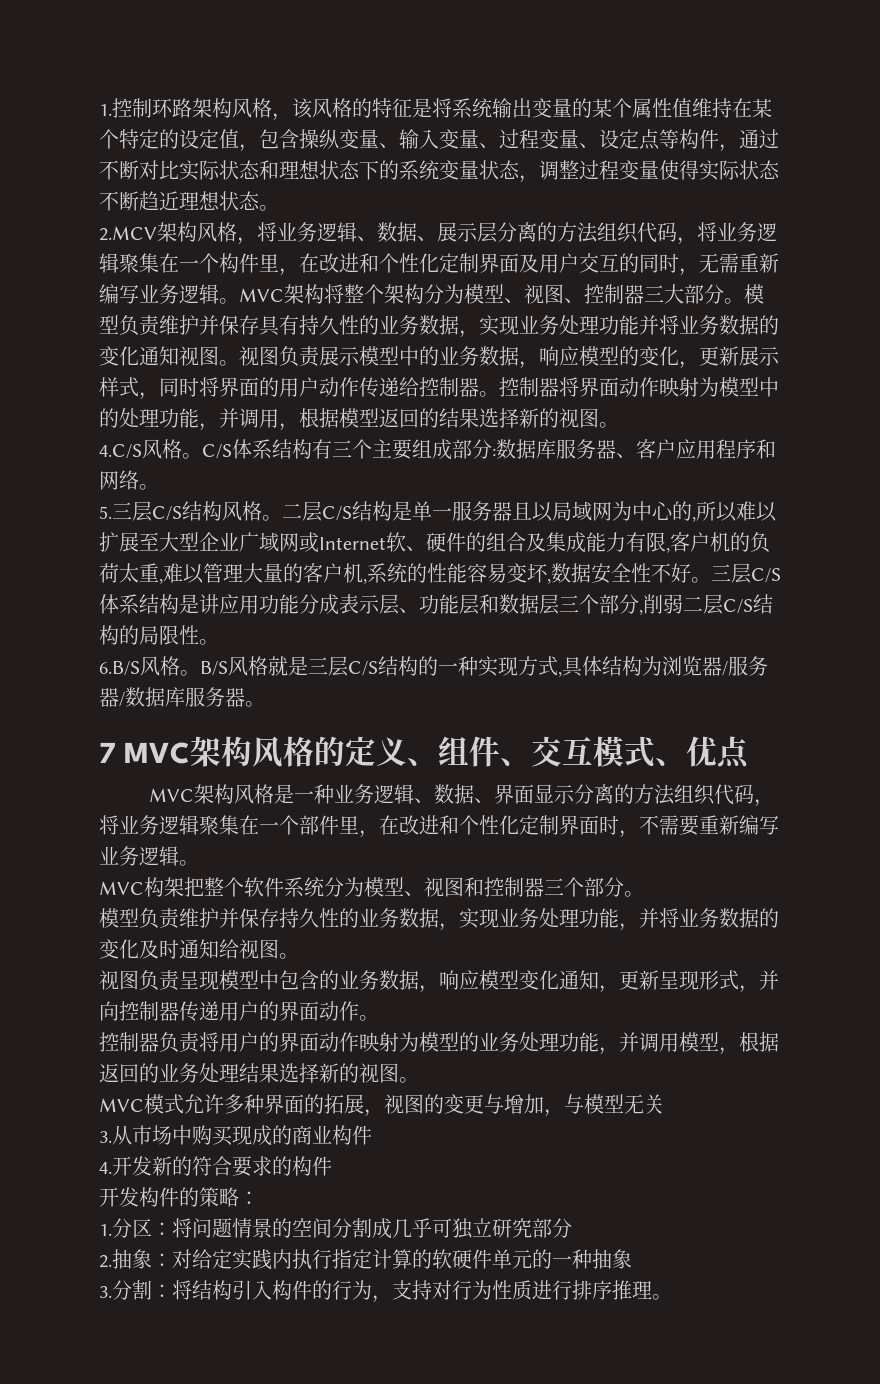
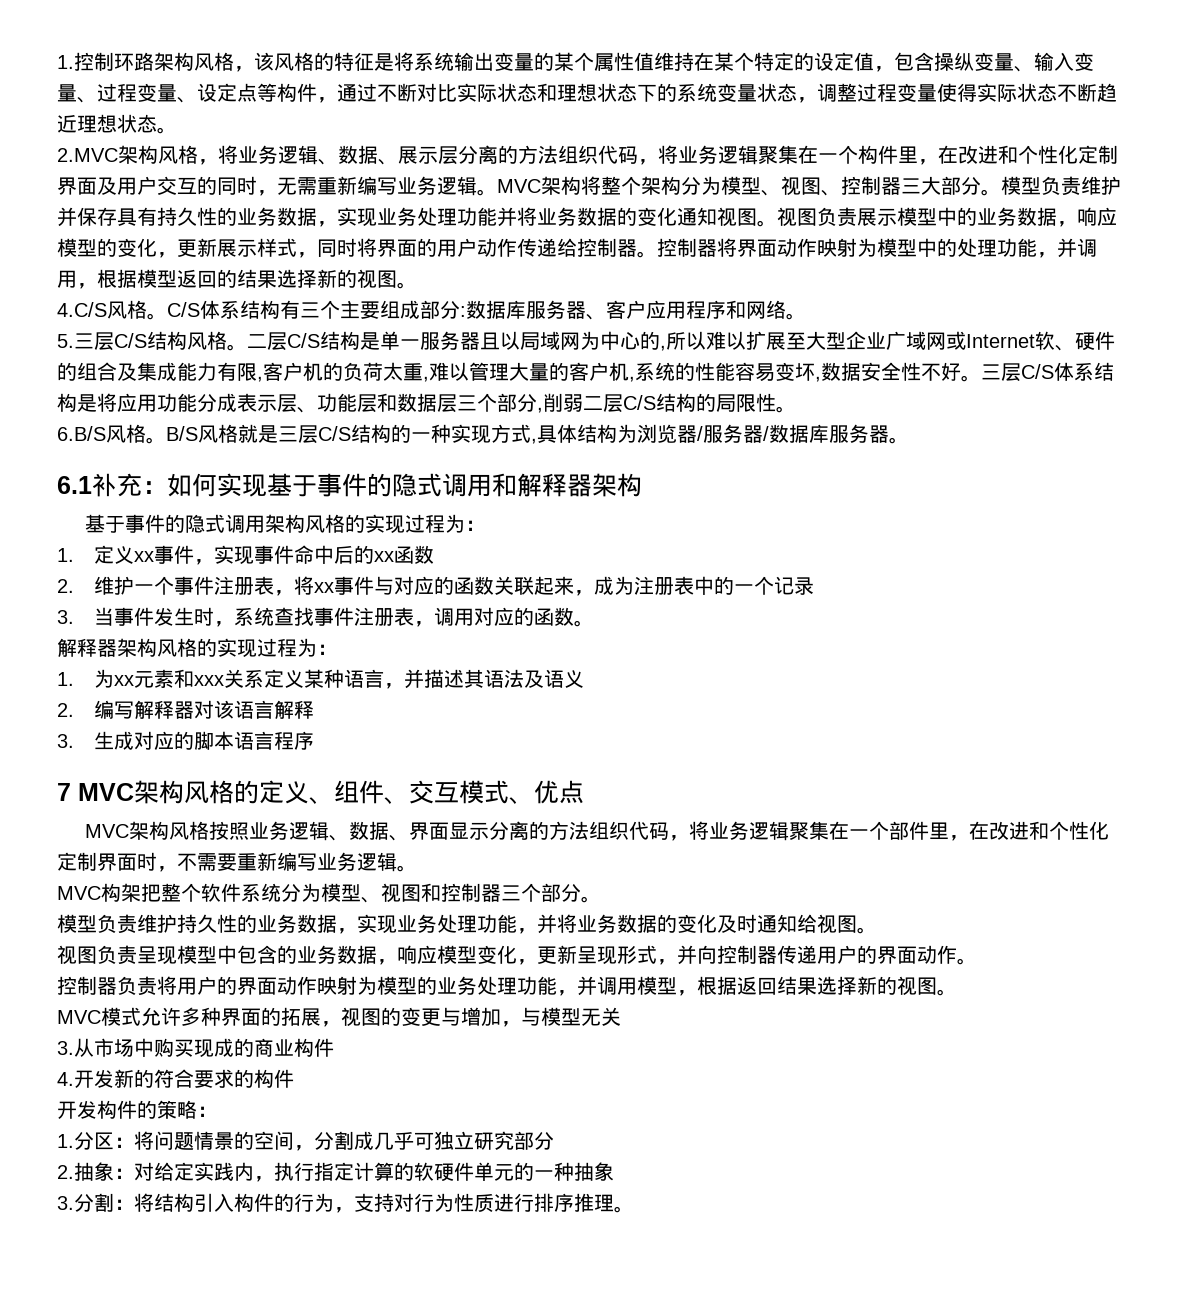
- 2.MCV架构风格，将业务逻辑、数据、展示层分离的方法组织代码，将业务逻辑聚集在一个构件里，在改进和个性化定制界面及用户交互的同时，无需重新编写业务逻辑。
+ 2.MVC架构风格，将业务逻辑、数据、展示层分离的方法组织代码，将业务逻辑聚集在一个构件里，在改进和个性化定制界面及用户交互的同时，无需重新编写业务逻辑。
- 三层C/S体系结构是讲应用功能分成表示层、功能层和数据层三个部分,削弱二层C/S结构的局限性。
+ 三层C/S体系结构是将应用功能分成表示层、功能层和数据层三个部分,削弱二层C/S结构的局限性。
+ 6.1补充：如何实现基于事件的隐式调用和解释器架构
+ 基于事件的隐式调用架构风格的实现过程为：
+ 1.定义xx事件，实现事件命中后的xx函数
+ 2.维护一个事件注册表，将xx事件与对应的函数关联起来，成为注册表中的一个记录
+ 3.当事件发生时，系统查找事件注册表，调用对应的函数。
+ 解释器架构风格的实现过程为：
+ 1.为xx元素和xxx关系定义某种语言，并描述其语法及语义
+ 2.编写解释器对该语言解释
+ 3.生成对应的脚本语言程序
- MVC架构风格是一种业务逻辑、数据、界面显示分离的方法组织代码，将业务逻辑聚集在一个部件里，在改进和个性化定制界面时，不需要重新编写业务逻辑。
+ MVC架构风格按照业务逻辑、数据、界面显示分离的方法组织代码，将业务逻辑聚集在一个部件里，在改进和个性化定制界面时，不需要重新编写业务逻辑。
- 模型负责维护并保存持久性的业务数据，实现业务处理功能，并将业务数据的变化及时通知给视图。
+ 模型负责维护持久性的业务数据，实现业务处理功能，并将业务数据的变化及时通知给视图。
- 视图负责呈现模型中包含的业务数据，响应模型变化通知，更新呈现形式，并向控制器传递用户的界面动作。
+ 视图负责呈现模型中包含的业务数据，响应模型变化，更新呈现形式，并向控制器传递用户的界面动作。
- 控制器负责将用户的界面动作映射为模型的业务处理功能，并调用模型，根据返回的业务处理结果选择新的视图。
+ 控制器负责将用户的界面动作映射为模型的业务处理功能，并调用模型，根据返回结果选择新的视图。
- 1.分区：将问题情景的空间分割成几乎可独立研究部分
+ 1.分区：将问题情景的空间，分割成几乎可独立研究部分
- 2.抽象：对给定实践内执行指定计算的软硬件单元的一种抽象
+ 2.抽象：对给定实践内，执行指定计算的软硬件单元的一种抽象

